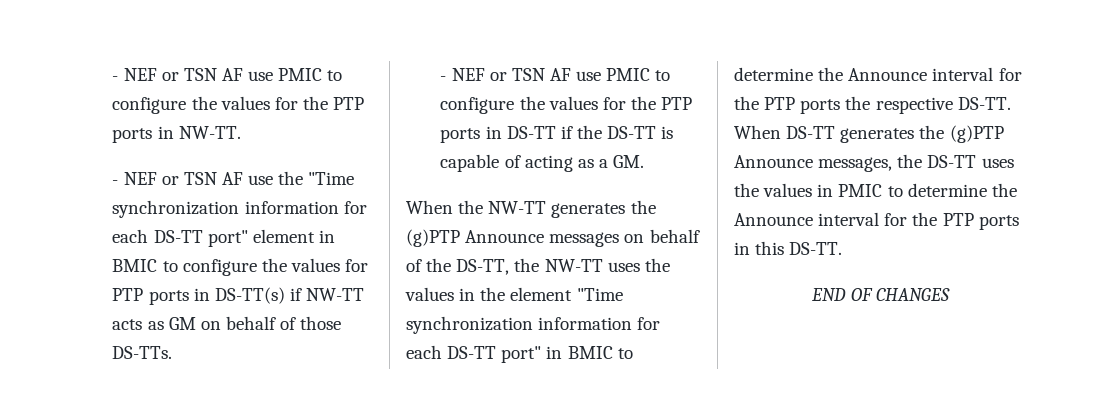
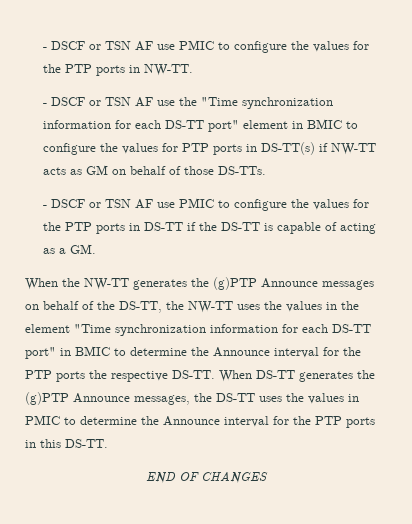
- - NEF or TSN AF use PMIC to configure the values for the PTP ports in NW-TT.
+ - DSCF or TSN AF use PMIC to configure the values for the PTP ports in NW-TT.
- - NEF or TSN AF use the "Time synchronization information for each DS-TT port" element in BMIC to configure the values for PTP ports in DS-TT(s) if NW-TT acts as GM on behalf of those DS-TTs.
+ - DSCF or TSN AF use the "Time synchronization information for each DS-TT port" element in BMIC to configure the values for PTP ports in DS-TT(s) if NW-TT acts as GM on behalf of those DS-TTs.
- - NEF or TSN AF use PMIC to configure the values for the PTP ports in DS-TT if the DS-TT is capable of acting as a GM.
+ - DSCF or TSN AF use PMIC to configure the values for the PTP ports in DS-TT if the DS-TT is capable of acting as a GM.

